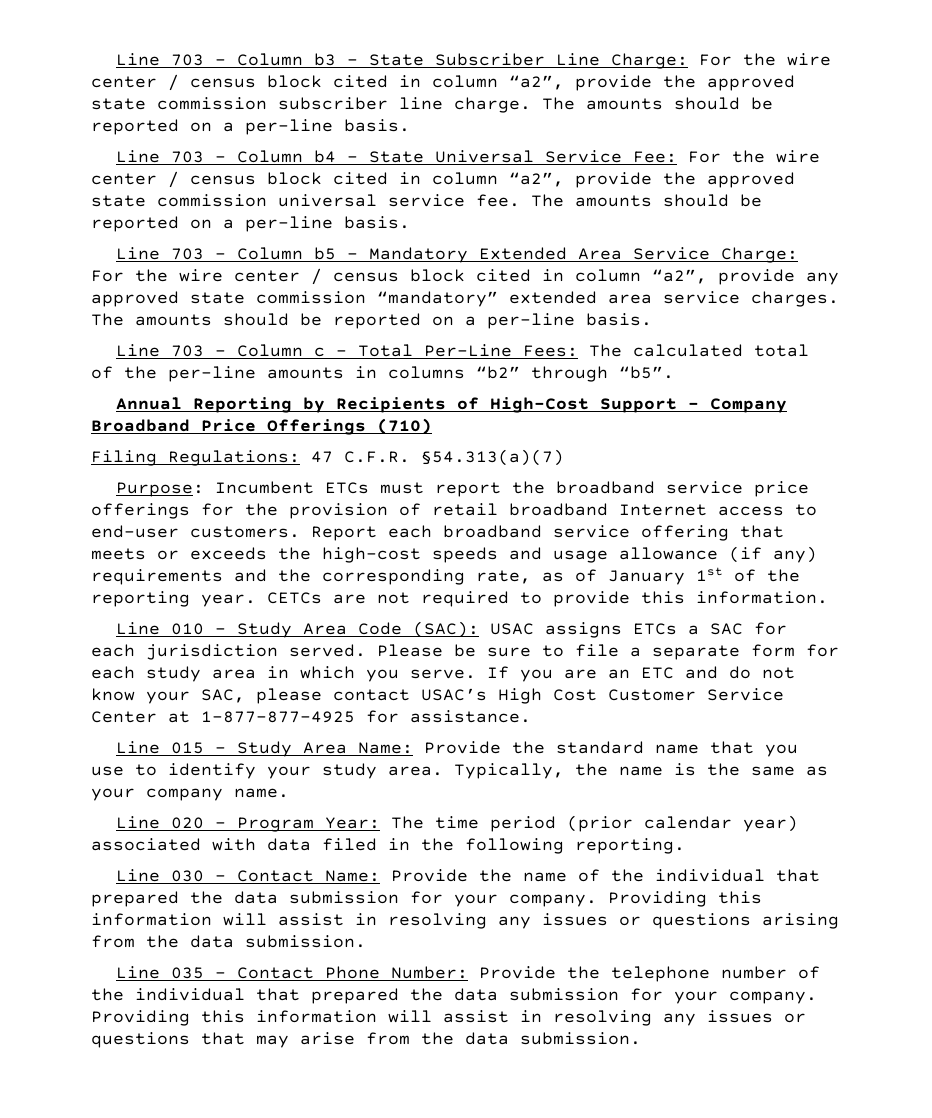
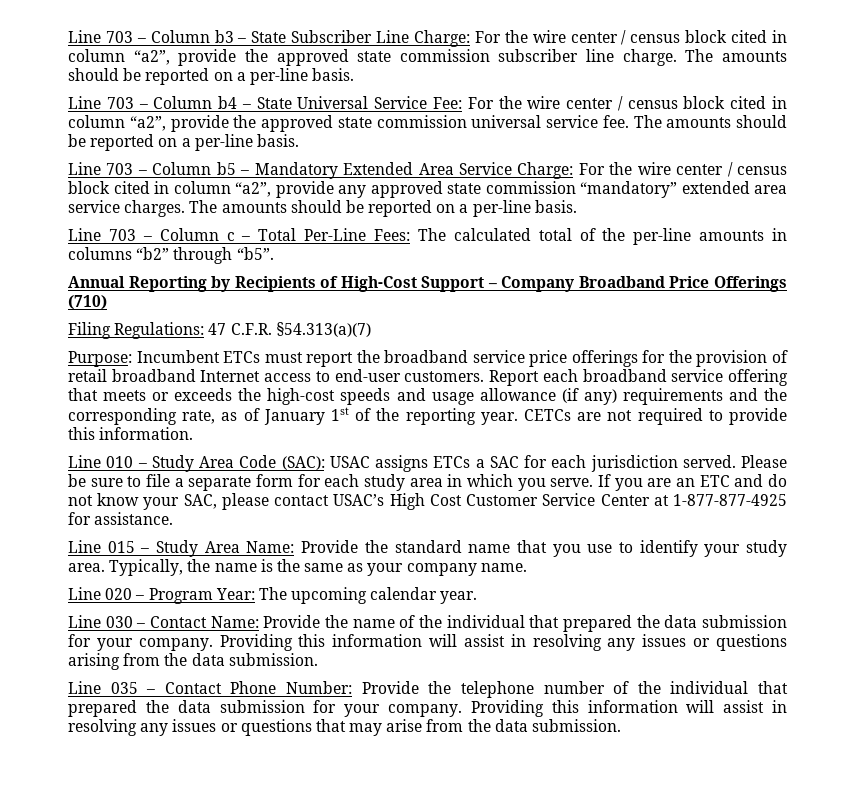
- Line 020 – Program Year: The time period (prior calendar year) associated with data filed in the following reporting.
+ Line 020 – Program Year: The upcoming calendar year.

